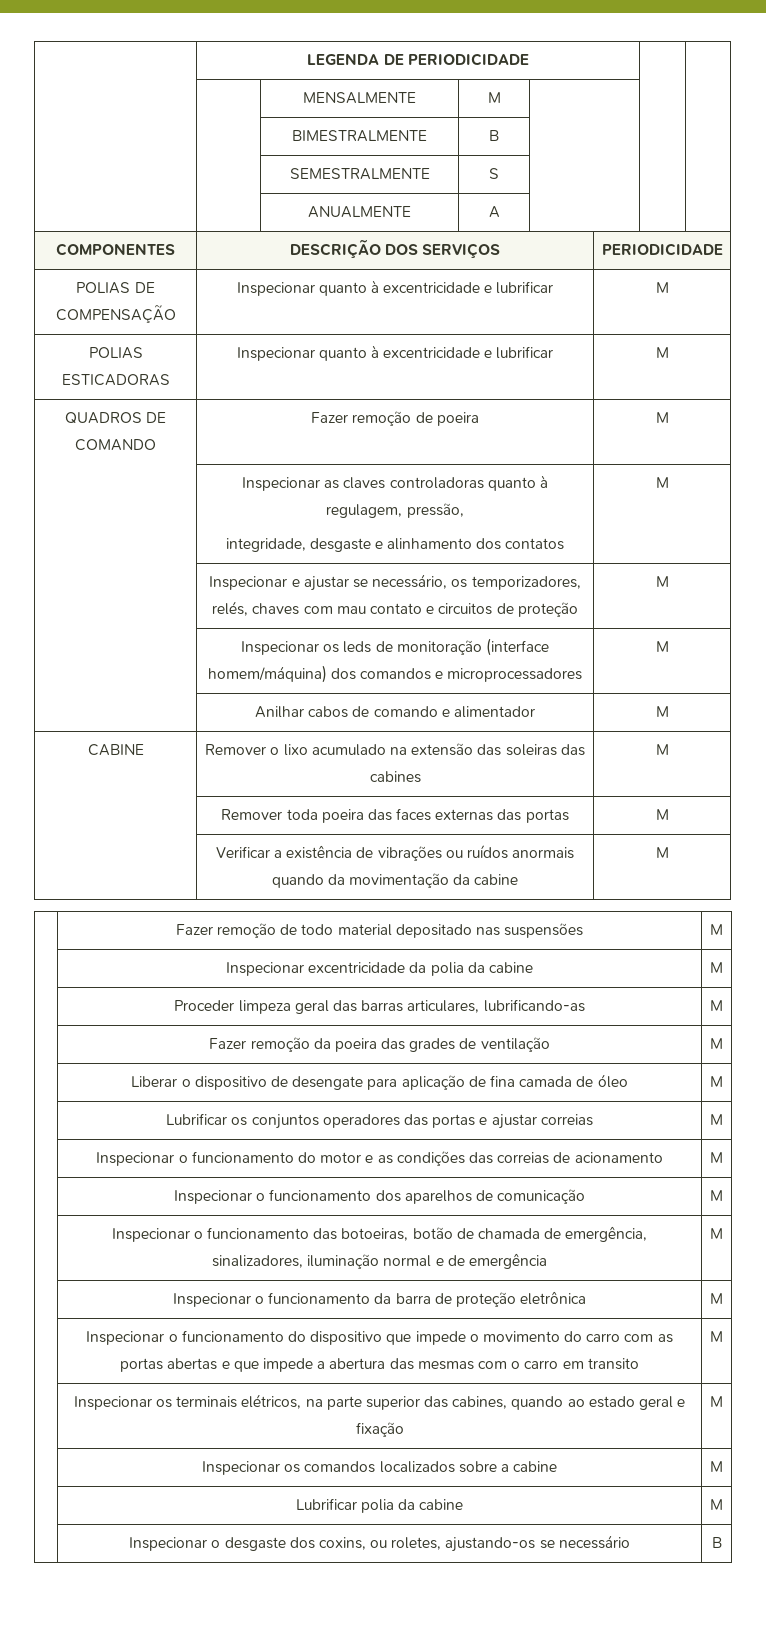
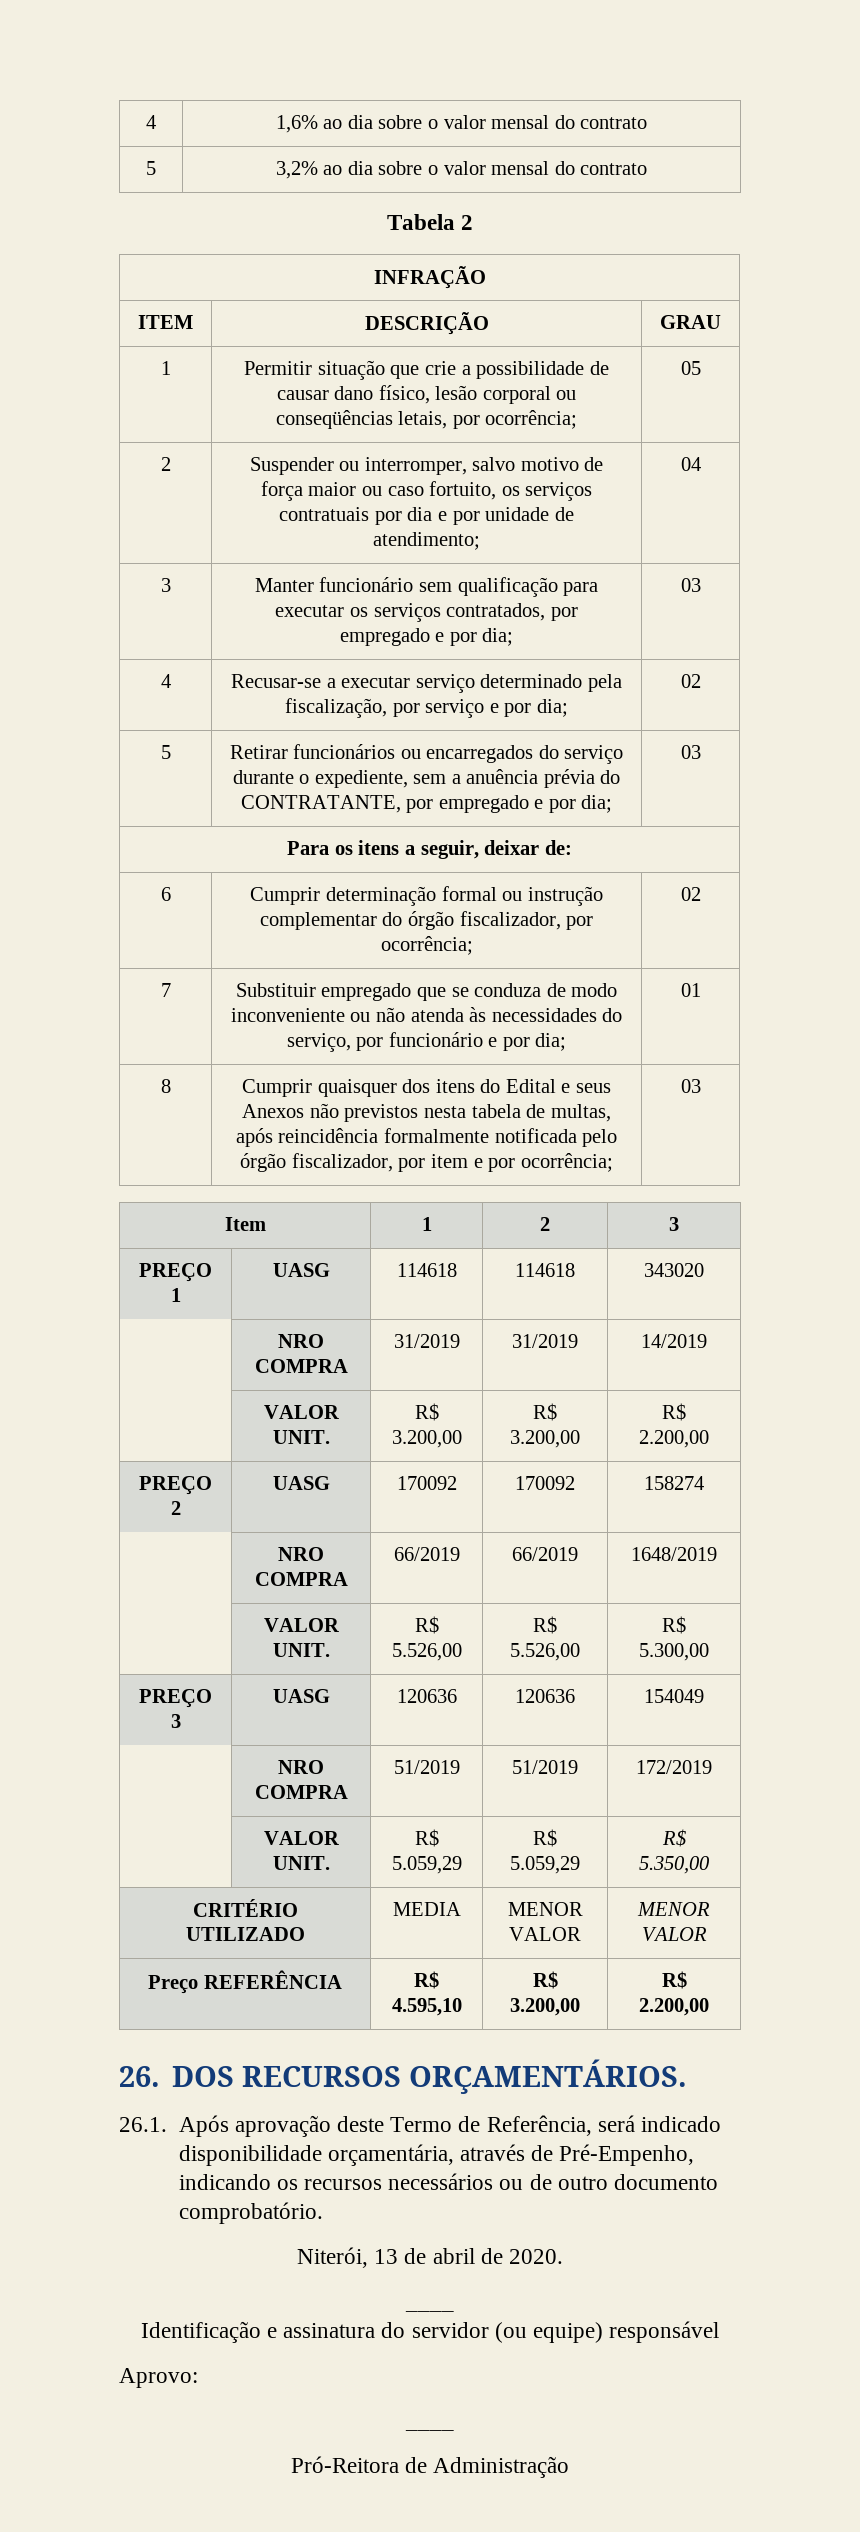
- | LEGENDA DE PERIODICIDADE | |
- | | MENSALMENTE | M | | |
- | | BIMESTRALMENTE | B | | |
- | | SEMESTRALMENTE | S | | |
- | | ANUALMENTE | A | | |
- COMPONENTES | DESCRIÇÃO DOS SERVIÇOS | PERIODICIDADE
- POLIAS DE COMPENSAÇÃO | Inspecionar quanto à excentricidade e lubrificar | M
- POLIAS ESTICADORAS | Inspecionar quanto à excentricidade e lubrificar | M
- QUADROS DE COMANDO | Fazer remoção de poeira | M
- | Inspecionar as claves controladoras quanto à regulagem, pressão,
- integridade, desgaste e alinhamento dos contatos | M
- | Inspecionar e ajustar se necessário, os temporizadores, relés, chaves com mau contato e circuitos de proteção | M
- | Inspecionar os leds de monitoração (interface homem/máquina) dos comandos e microprocessadores | M
- | Anilhar cabos de comando e alimentador | M
- CABINE | Remover o lixo acumulado na extensão das soleiras das cabines | M
- | Remover toda poeira das faces externas das portas | M
- | Verificar a existência de vibrações ou ruídos anormais quando da movimentação da cabine | M
- | Fazer remoção de todo material depositado nas suspensões | M
- | Inspecionar excentricidade da polia da cabine | M
- | Proceder limpeza geral das barras articulares, lubrificando-as | M
- | Fazer remoção da poeira das grades de ventilação | M
- | Liberar o dispositivo de desengate para aplicação de fina camada de óleo | M
- | Lubrificar os conjuntos operadores das portas e ajustar correias | M
- | Inspecionar o funcionamento do motor e as condições das correias de acionamento | M
- | Inspecionar o funcionamento dos aparelhos de comunicação | M
- | Inspecionar o funcionamento das botoeiras, botão de chamada de emergência, sinalizadores, iluminação normal e de emergência | M
- | Inspecionar o funcionamento da barra de proteção eletrônica | M
- | Inspecionar o funcionamento do dispositivo que impede o movimento do carro com as portas abertas e que impede a abertura das mesmas com o carro em transito | M
- | Inspecionar os terminais elétricos, na parte superior das cabines, quando ao estado geral e fixação | M
- | Inspecionar os comandos localizados sobre a cabine | M
- | Lubrificar polia da cabine | M
- | Inspecionar o desgaste dos coxins, ou roletes, ajustando-os se necessário | B
+ 4 | 1,6% ao dia sobre o valor mensal do contrato
+ 5 | 3,2% ao dia sobre o valor mensal do contrato
+ Tabela 2
+ INFRAÇÃO
+ ITEM | DESCRIÇÃO | GRAU
+ 1 | Permitir situação que crie a possibilidade de causar dano físico, lesão corporal ou conseqüências letais, por ocorrência; | 05
+ 2 | Suspender ou interromper, salvo motivo de força maior ou caso fortuito, os serviços contratuais por dia e por unidade de atendimento; | 04
+ 3 | Manter funcionário sem qualificação para executar os serviços contratados, por empregado e por dia; | 03
+ 4 | Recusar-se a executar serviço determinado pela fiscalização, por serviço e por dia; | 02
+ 5 | Retirar funcionários ou encarregados do serviço durante o expediente, sem a anuência prévia do CONTRATANTE, por empregado e por dia; | 03
+ Para os itens a seguir, deixar de:
+ 6 | Cumprir determinação formal ou instrução complementar do órgão fiscalizador, por ocorrência; | 02
+ 7 | Substituir empregado que se conduza de modo inconveniente ou não atenda às necessidades do serviço, por funcionário e por dia; | 01
+ 8 | Cumprir quaisquer dos itens do Edital e seus Anexos não previstos nesta tabela de multas, após reincidência formalmente notificada pelo órgão fiscalizador, por item e por ocorrência; | 03
+ Item | 1 | 2 | 3
+ PREÇO 1 | UASG | 114618 | 114618 | 343020
+ | NRO COMPRA | 31/2019 | 31/2019 | 14/2019
+ | VALOR UNIT. | R$ 3.200,00 | R$ 3.200,00 | R$ 2.200,00
+ PREÇO 2 | UASG | 170092 | 170092 | 158274
+ | NRO COMPRA | 66/2019 | 66/2019 | 1648/2019
+ | VALOR UNIT. | R$ 5.526,00 | R$ 5.526,00 | R$ 5.300,00
+ PREÇO 3 | UASG | 120636 | 120636 | 154049
+ | NRO COMPRA | 51/2019 | 51/2019 | 172/2019
+ | VALOR UNIT. | R$ 5.059,29 | R$ 5.059,29 | R$ 5.350,00
+ CRITÉRIO UTILIZADO | MEDIA | MENOR VALOR | MENOR VALOR
+ Preço REFERÊNCIA | R$ 4.595,10 | R$ 3.200,00 | R$ 2.200,00
+ 26. DOS RECURSOS ORÇAMENTÁRIOS.
+ 26.1. Após aprovação deste Termo de Referência, será indicado disponibilidade orçamentária, através de Pré-Empenho, indicando os recursos necessários ou de outro documento comprobatório.
+ Niterói, 13 de abril de 2020.
+ ____
+ Identificação e assinatura do servidor (ou equipe) responsável
+ Aprovo:
+ ____
+ Pró-Reitora de Administração

